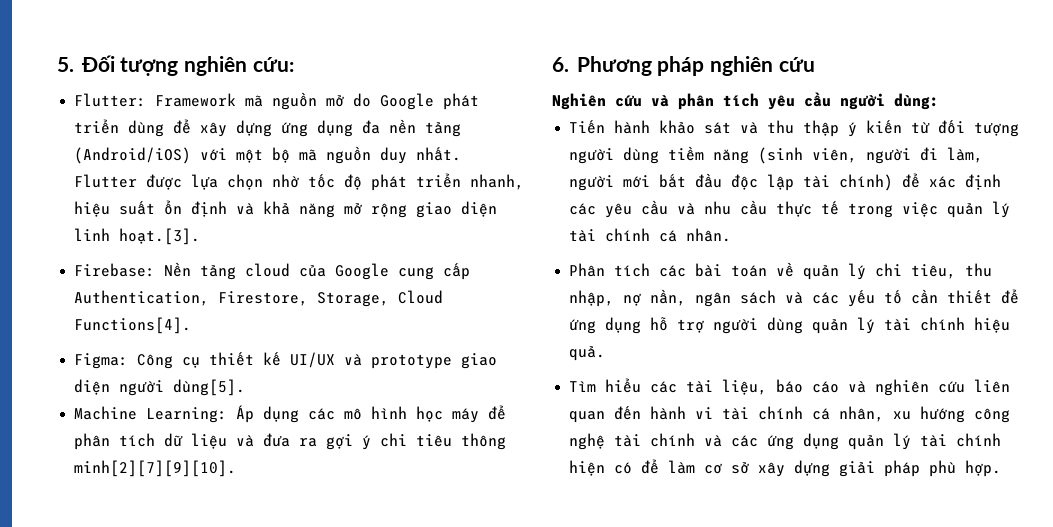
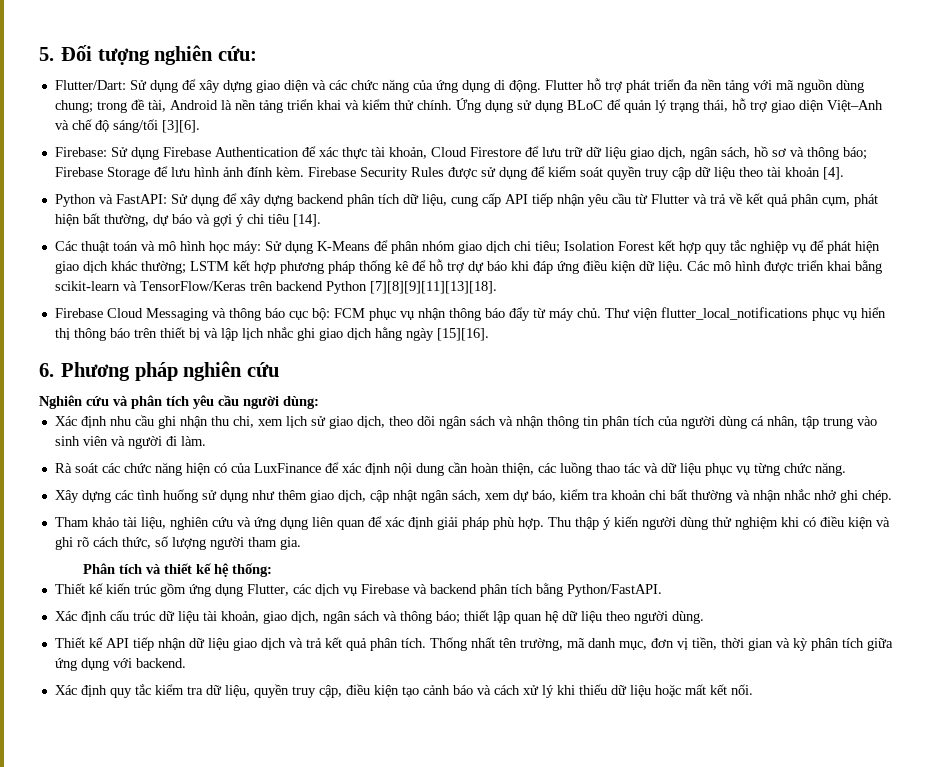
- Flutter: Framework mã nguồn mở do Google phát triển dùng để xây dựng ứng dụng đa nền tảng (Android/iOS) với một bộ mã nguồn duy nhất. Flutter được lựa chọn nhờ tốc độ phát triển nhanh, hiệu suất ổn định và khả năng mở rộng giao diện linh hoạt.[3].
- Firebase: Nền tảng cloud của Google cung cấp Authentication, Firestore, Storage, Cloud Functions[4].
- Figma: Công cụ thiết kế UI/UX và prototype giao diện người dùng[5].
- Machine Learning: Áp dụng các mô hình học máy để phân tích dữ liệu và đưa ra gợi ý chi tiêu thông minh[2][7][9][10].
+ Flutter/Dart: Sử dụng để xây dựng giao diện và các chức năng của ứng dụng di động. Flutter hỗ trợ phát triển đa nền tảng với mã nguồn dùng chung; trong đề tài, Android là nền tảng triển khai và kiểm thử chính. Ứng dụng sử dụng BLoC để quản lý trạng thái, hỗ trợ giao diện Việt–Anh và chế độ sáng/tối [3][6].
+ Firebase: Sử dụng Firebase Authentication để xác thực tài khoản, Cloud Firestore để lưu trữ dữ liệu giao dịch, ngân sách, hồ sơ và thông báo; Firebase Storage để lưu hình ảnh đính kèm. Firebase Security Rules được sử dụng để kiểm soát quyền truy cập dữ liệu theo tài khoản [4].
+ Python và FastAPI: Sử dụng để xây dựng backend phân tích dữ liệu, cung cấp API tiếp nhận yêu cầu từ Flutter và trả về kết quả phân cụm, phát hiện bất thường, dự báo và gợi ý chi tiêu [14].
+ Các thuật toán và mô hình học máy: Sử dụng K-Means để phân nhóm giao dịch chi tiêu; Isolation Forest kết hợp quy tắc nghiệp vụ để phát hiện giao dịch khác thường; LSTM kết hợp phương pháp thống kê để hỗ trợ dự báo khi đáp ứng điều kiện dữ liệu. Các mô hình được triển khai bằng scikit-learn và TensorFlow/Keras trên backend Python [7][8][9][11][13][18].
+ Firebase Cloud Messaging và thông báo cục bộ: FCM phục vụ nhận thông báo đẩy từ máy chủ. Thư viện flutter_local_notifications phục vụ hiển thị thông báo trên thiết bị và lập lịch nhắc ghi giao dịch hằng ngày [15][16].
- Tiến hành khảo sát và thu thập ý kiến từ đối tượng người dùng tiềm năng (sinh viên, người đi làm, người mới bắt đầu độc lập tài chính) để xác định các yêu cầu và nhu cầu thực tế trong việc quản lý tài chính cá nhân.
- Phân tích các bài toán về quản lý chi tiêu, thu nhập, nợ nần, ngân sách và các yếu tố cần thiết để ứng dụng hỗ trợ người dùng quản lý tài chính hiệu quả.
- Tìm hiểu các tài liệu, báo cáo và nghiên cứu liên quan đến hành vi tài chính cá nhân, xu hướng công nghệ tài chính và các ứng dụng quản lý tài chính hiện có để làm cơ sở xây dựng giải pháp phù hợp.
+ Xác định nhu cầu ghi nhận thu chi, xem lịch sử giao dịch, theo dõi ngân sách và nhận thông tin phân tích của người dùng cá nhân, tập trung vào sinh viên và người đi làm.
+ Rà soát các chức năng hiện có của LuxFinance để xác định nội dung cần hoàn thiện, các luồng thao tác và dữ liệu phục vụ từng chức năng.
+ Xây dựng các tình huống sử dụng như thêm giao dịch, cập nhật ngân sách, xem dự báo, kiểm tra khoản chi bất thường và nhận nhắc nhở ghi chép.
+ Tham khảo tài liệu, nghiên cứu và ứng dụng liên quan để xác định giải pháp phù hợp. Thu thập ý kiến người dùng thử nghiệm khi có điều kiện và ghi rõ cách thức, số lượng người tham gia.
+ Phân tích và thiết kế hệ thống:
+ Thiết kế kiến trúc gồm ứng dụng Flutter, các dịch vụ Firebase và backend phân tích bằng Python/FastAPI.
+ Xác định cấu trúc dữ liệu tài khoản, giao dịch, ngân sách và thông báo; thiết lập quan hệ dữ liệu theo người dùng.
+ Thiết kế API tiếp nhận dữ liệu giao dịch và trả kết quả phân tích. Thống nhất tên trường, mã danh mục, đơn vị tiền, thời gian và kỳ phân tích giữa ứng dụng với backend.
+ Xác định quy tắc kiểm tra dữ liệu, quyền truy cập, điều kiện tạo cảnh báo và cách xử lý khi thiếu dữ liệu hoặc mất kết nối.

